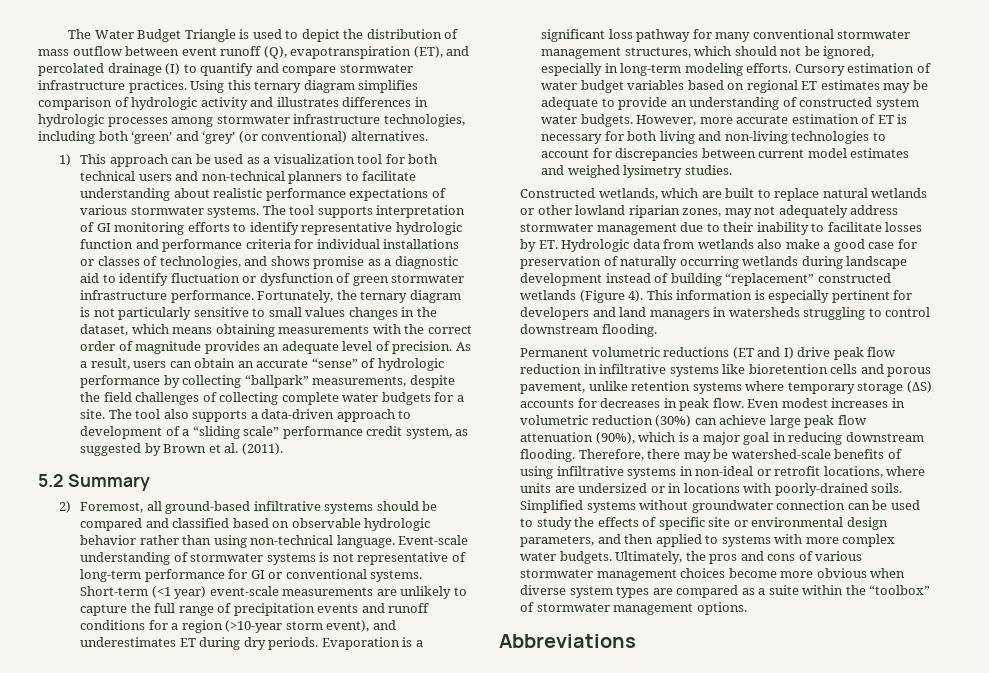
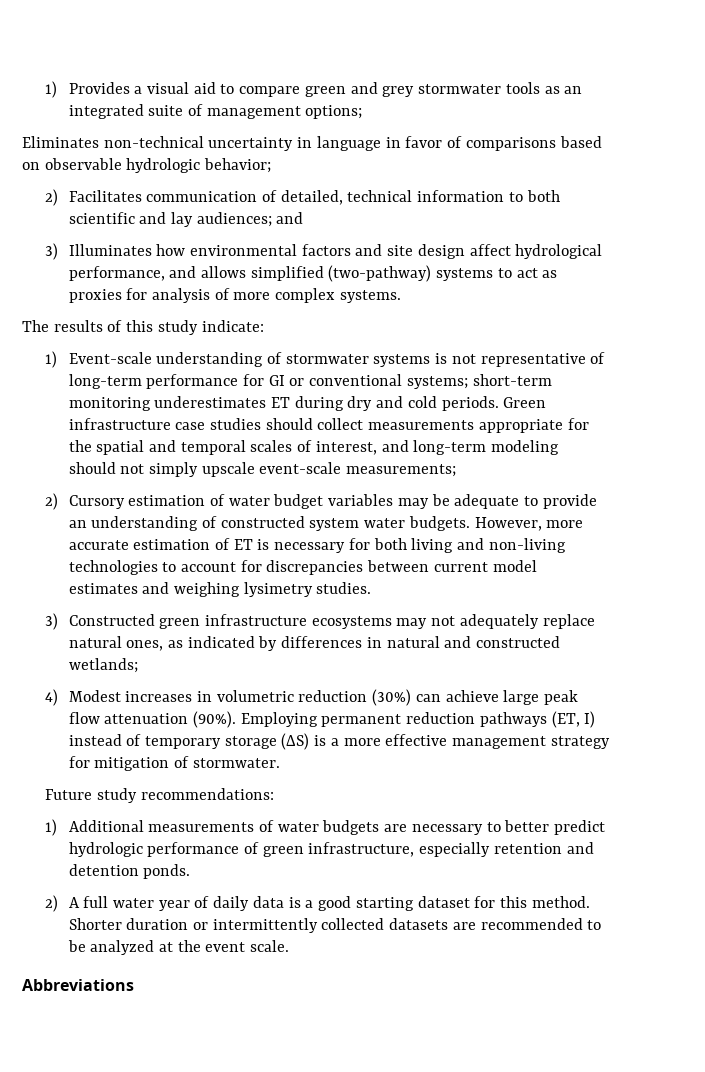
- The Water Budget Triangle is used to depict the distribution of mass outflow between event runoff (Q), evapotranspiration (ET), and percolated drainage (I) to quantify and compare stormwater infrastructure practices. Using this ternary diagram simplifies comparison of hydrologic activity and illustrates differences in hydrologic processes among stormwater infrastructure technologies, including both ‘green’ and ‘grey’ (or conventional) alternatives.
- 1) This approach can be used as a visualization tool for both technical users and non-technical planners to facilitate understanding about realistic performance expectations of various stormwater systems. The tool supports interpretation of GI monitoring efforts to identify representative hydrologic function and performance criteria for individual installations or classes of technologies, and shows promise as a diagnostic aid to identify fluctuation or dysfunction of green stormwater infrastructure performance. Fortunately, the ternary diagram is not particularly sensitive to small values changes in the dataset, which means obtaining measurements with the correct order of magnitude provides an adequate level of precision. As a result, users can obtain an accurate “sense” of hydrologic performance by collecting “ballpark” measurements, despite the field challenges of collecting complete water budgets for a site. The tool also supports a data-driven approach to development of a “sliding scale” performance credit system, as suggested by Brown et al. (2011).
- 5.2 Summary
- 2) Foremost, all ground-based infiltrative systems should be compared and classified based on observable hydrologic behavior rather than using non-technical language. Event-scale understanding of stormwater systems is not representative of long-term performance for GI or conventional systems. Short-term (<1 year) event-scale measurements are unlikely to capture the full range of precipitation events and runoff conditions for a region (>10-year storm event), and underestimates ET during dry periods. Evaporation is a significant loss pathway for many conventional stormwater management structures, which should not be ignored, especially in long-term modeling efforts. Cursory estimation of water budget variables based on regional ET estimates may be adequate to provide an understanding of constructed system water budgets.
+ 1) Provides a visual aid to compare green and grey stormwater tools as an integrated suite of management options;
+ Eliminates non-technical uncertainty in language in favor of comparisons based on observable hydrologic behavior;
+ 2) Facilitates communication of detailed, technical information to both scientific and lay audiences; and
+ 3) Illuminates how environmental factors and site design affect hydrological performance, and allows simplified (two-pathway) systems to act as proxies for analysis of more complex systems.
+ The results of this study indicate:
+ 1) Event-scale understanding of stormwater systems is not representative of long-term performance for GI or conventional systems; short-term monitoring underestimates ET during dry and cold periods. Green infrastructure case studies should collect measurements appropriate for the spatial and temporal scales of interest, and long-term modeling should not simply upscale event-scale measurements;
+ 2) Cursory estimation of water budget variables may be adequate to provide an understanding of constructed system water budgets.
- However, more accurate estimation of ET is necessary for both living and non-living technologies to account for discrepancies between current model estimates and weighed lysimetry studies.
+ However, more accurate estimation of ET is necessary for both living and non-living technologies to account for discrepancies between current model estimates and weighing lysimetry studies.
- Constructed wetlands, which are built to replace natural wetlands or other lowland riparian zones, may not adequately address stormwater management due to their inability to facilitate losses by ET. Hydrologic data from wetlands also make a good case for preservation of naturally occurring wetlands during landscape development instead of building “replacement” constructed wetlands (Figure 4). This information is especially pertinent for developers and land managers in watersheds struggling to control downstream flooding.
- Permanent volumetric reductions (ET and I) drive peak flow reduction in infiltrative systems like bioretention cells and porous pavement, unlike retention systems where temporary storage (ΔS) accounts for decreases in peak flow. Even modest increases in volumetric reduction (30%) can achieve large peak flow attenuation (90%), which is a major goal in reducing downstream flooding. Therefore, there may be watershed-scale benefits of using infiltrative systems in non-ideal or retrofit locations, where units are undersized or in locations with poorly-drained soils. Simplified systems without groundwater connection can be used to study the effects of specific site or environmental design parameters, and then applied to systems with more complex water budgets. Ultimately, the pros and cons of various stormwater management choices become more obvious when diverse system types are compared as a suite within the “toolbox” of stormwater management options.
+ 3) Constructed green infrastructure ecosystems may not adequately replace natural ones, as indicated by differences in natural and constructed wetlands;
+ 4) Modest increases in volumetric reduction (30%) can achieve large peak flow attenuation (90%). Employing permanent reduction pathways (ET, I) instead of temporary storage (ΔS) is a more effective management strategy for mitigation of stormwater.
+ Future study recommendations:
+ 1) Additional measurements of water budgets are necessary to better predict hydrologic performance of green infrastructure, especially retention and detention ponds.
+ 2) A full water year of daily data is a good starting dataset for this method. Shorter duration or intermittently collected datasets are recommended to be analyzed at the event scale.

